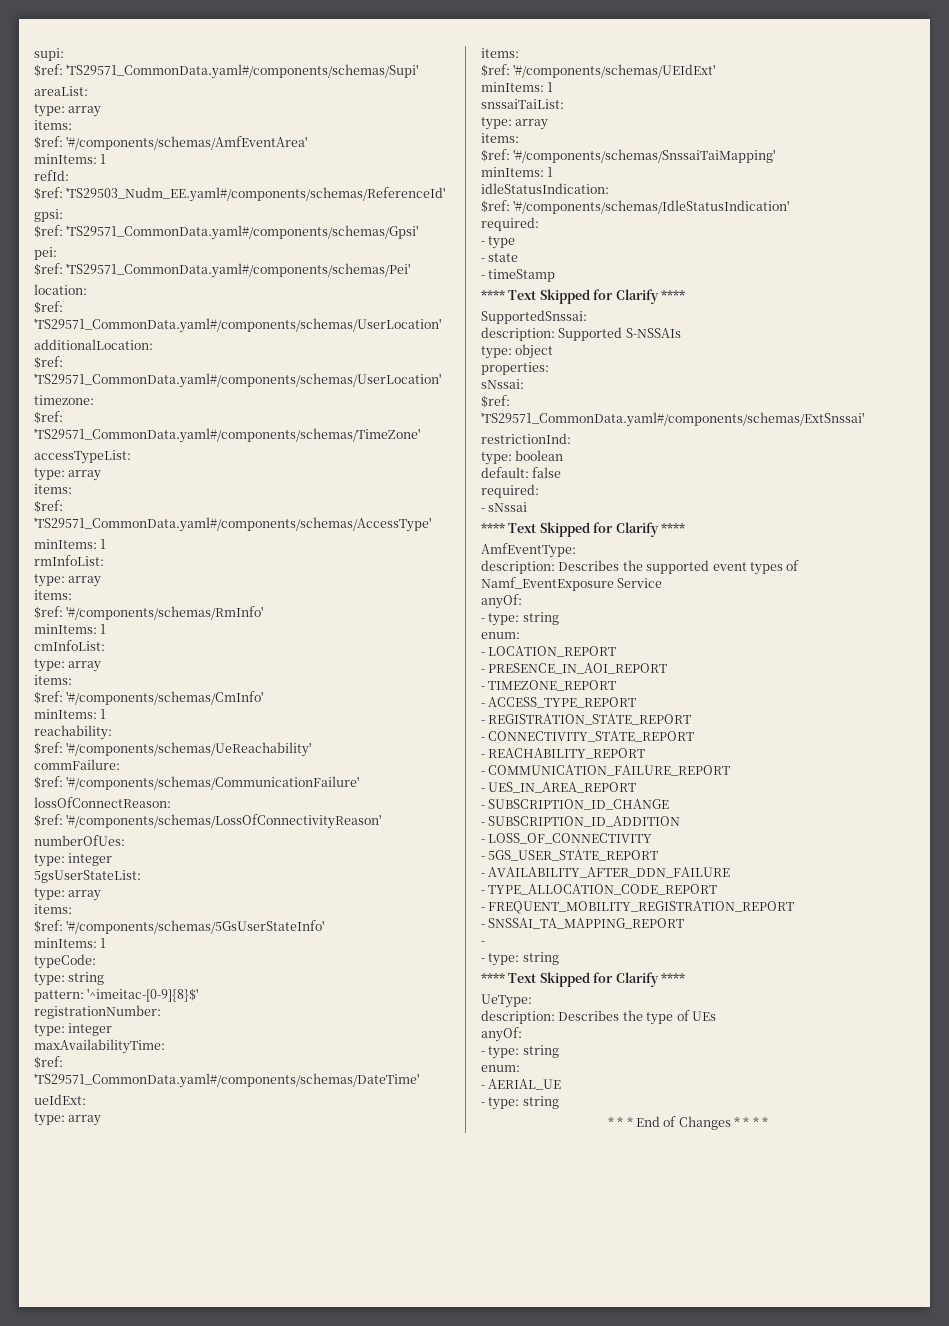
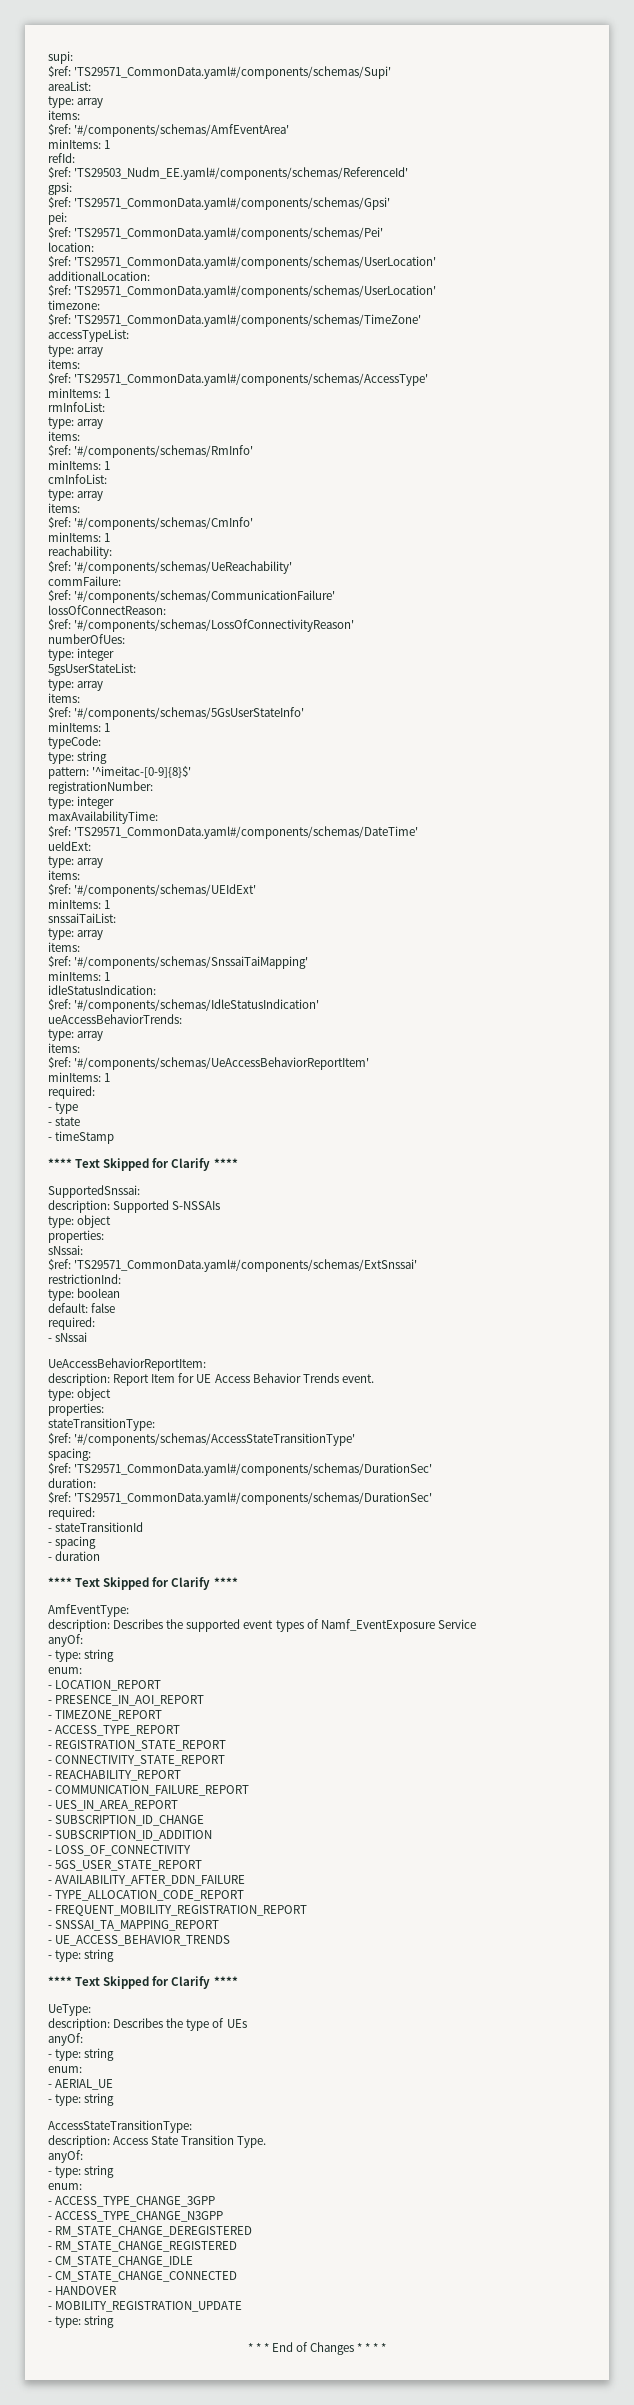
+ ueAccessBehaviorTrends:
+ type: array
+ items:
+ $ref: '#/components/schemas/UeAccessBehaviorReportItem'
+ minItems: 1
+ UeAccessBehaviorReportItem:
+ description: Report Item for UE Access Behavior Trends event.
+ type: object
+ properties:
+ stateTransitionType:
+ $ref: '#/components/schemas/AccessStateTransitionType'
+ spacing:
+ $ref: 'TS29571_CommonData.yaml#/components/schemas/DurationSec'
+ duration:
+ $ref: 'TS29571_CommonData.yaml#/components/schemas/DurationSec'
+ required:
+ - stateTransitionId
+ - spacing
+ - duration
  - SNSSAI_TA_MAPPING_REPORT
- -
+ - UE_ACCESS_BEHAVIOR_TRENDS
+ AccessStateTransitionType:
+ description: Access State Transition Type.
+ anyOf:
+ - type: string
+ enum:
+ - ACCESS_TYPE_CHANGE_3GPP
+ - ACCESS_TYPE_CHANGE_N3GPP
+ - RM_STATE_CHANGE_DEREGISTERED
+ - RM_STATE_CHANGE_REGISTERED
+ - CM_STATE_CHANGE_IDLE
+ - CM_STATE_CHANGE_CONNECTED
+ - HANDOVER
+ - MOBILITY_REGISTRATION_UPDATE
+ - type: string

